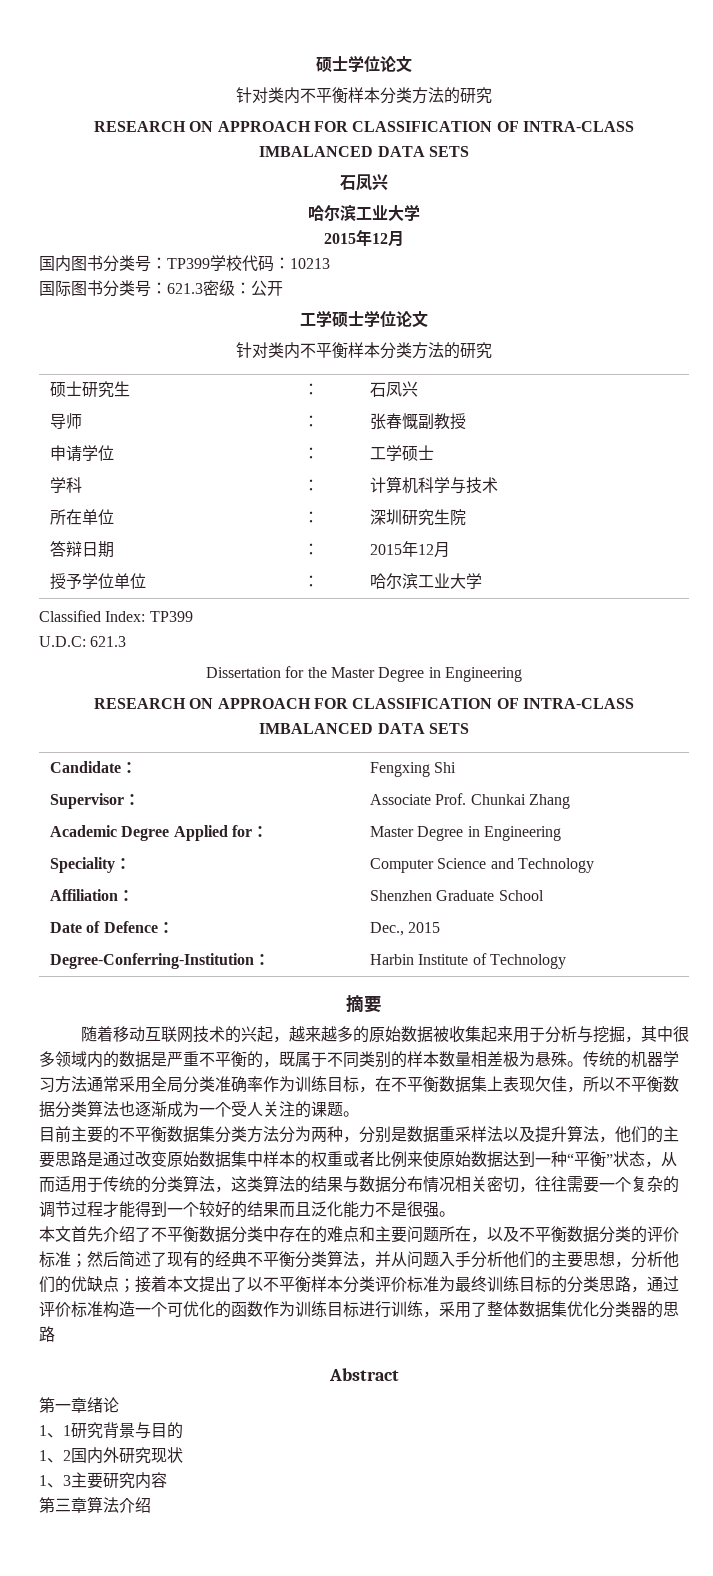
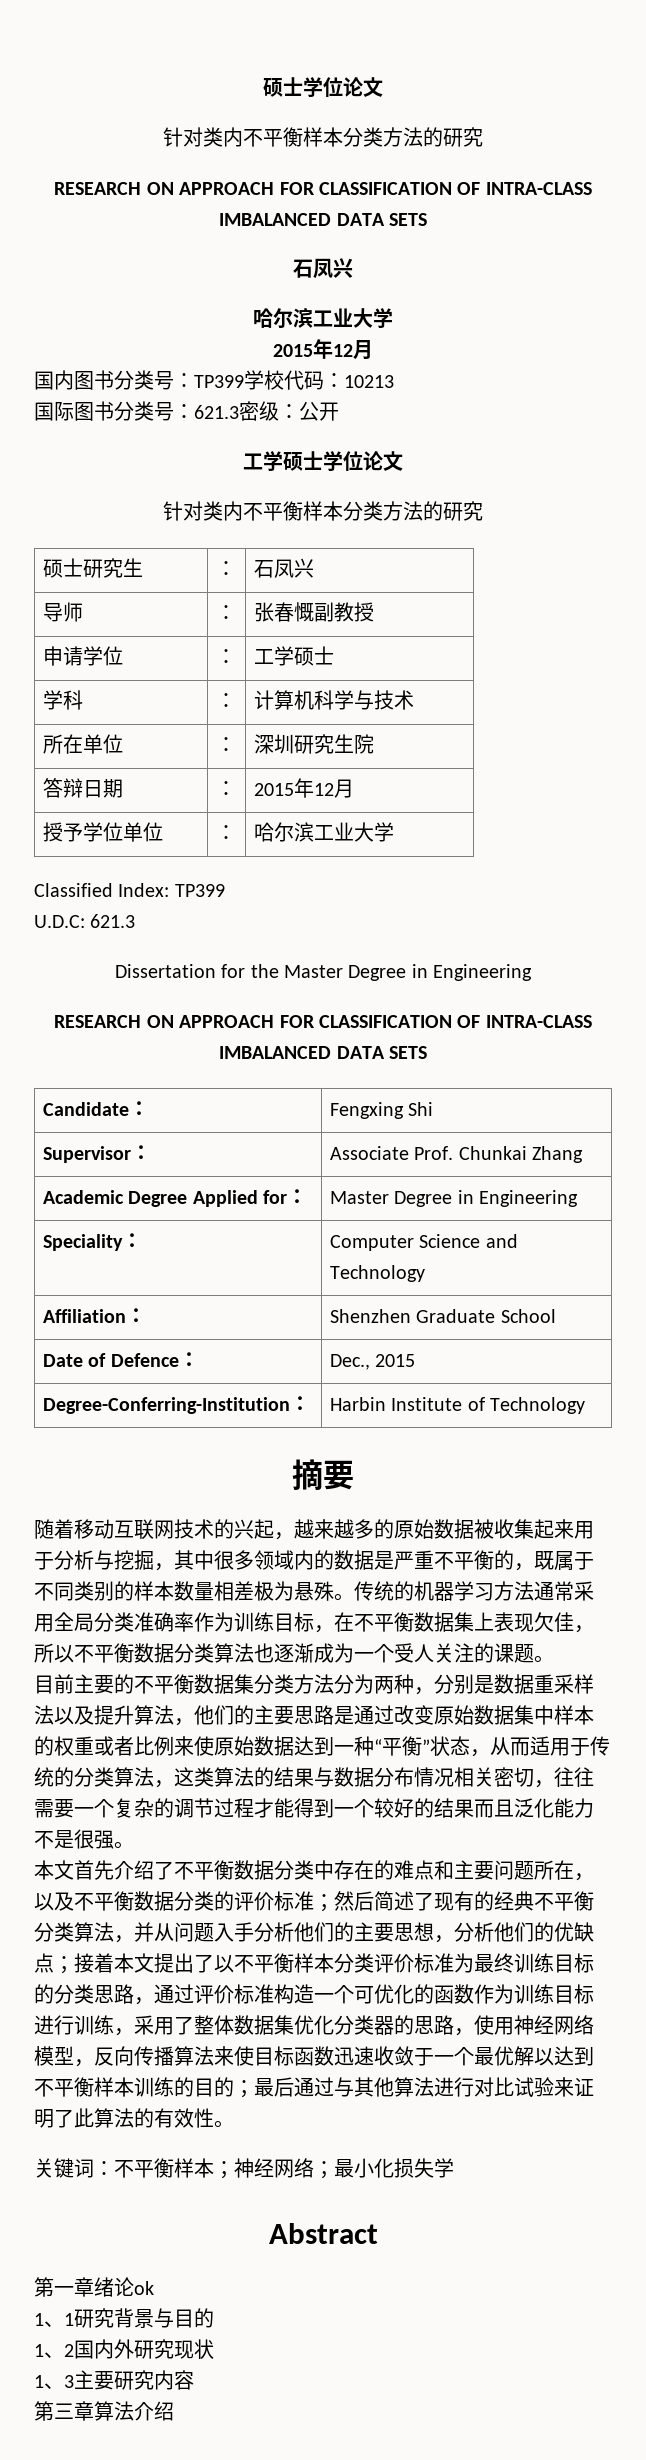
- 接着本文提出了以不平衡样本分类评价标准为最终训练目标的分类思路，通过评价标准构造一个可优化的函数作为训练目标进行训练，采用了整体数据集优化分类器的思路
+ 接着本文提出了以不平衡样本分类评价标准为最终训练目标的分类思路，通过评价标准构造一个可优化的函数作为训练目标进行训练，采用了整体数据集优化分类器的思路，使用神经网络模型，反向传播算法来使目标函数迅速收敛于一个最优解以达到不平衡样本训练的目的；最后通过与其他算法进行对比试验来证明了此算法的有效性。
+ 关键词：不平衡样本；神经网络；最小化损失学
- 第一章绪论
+ 第一章绪论ok

